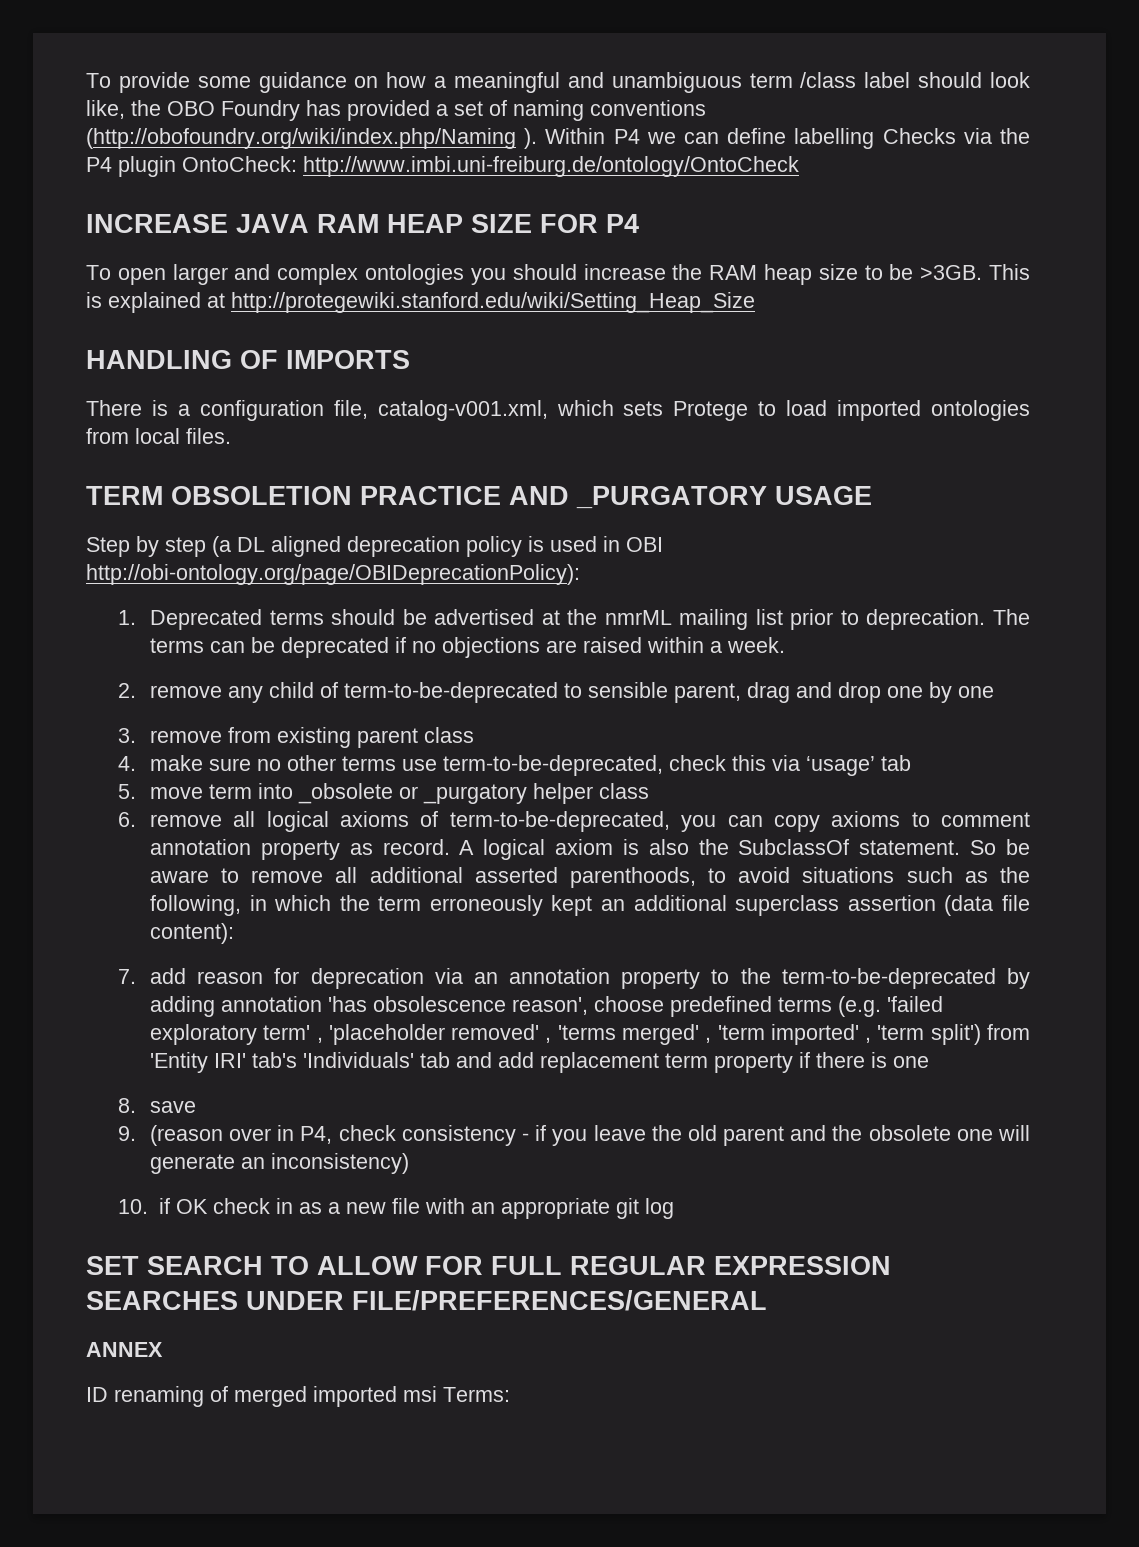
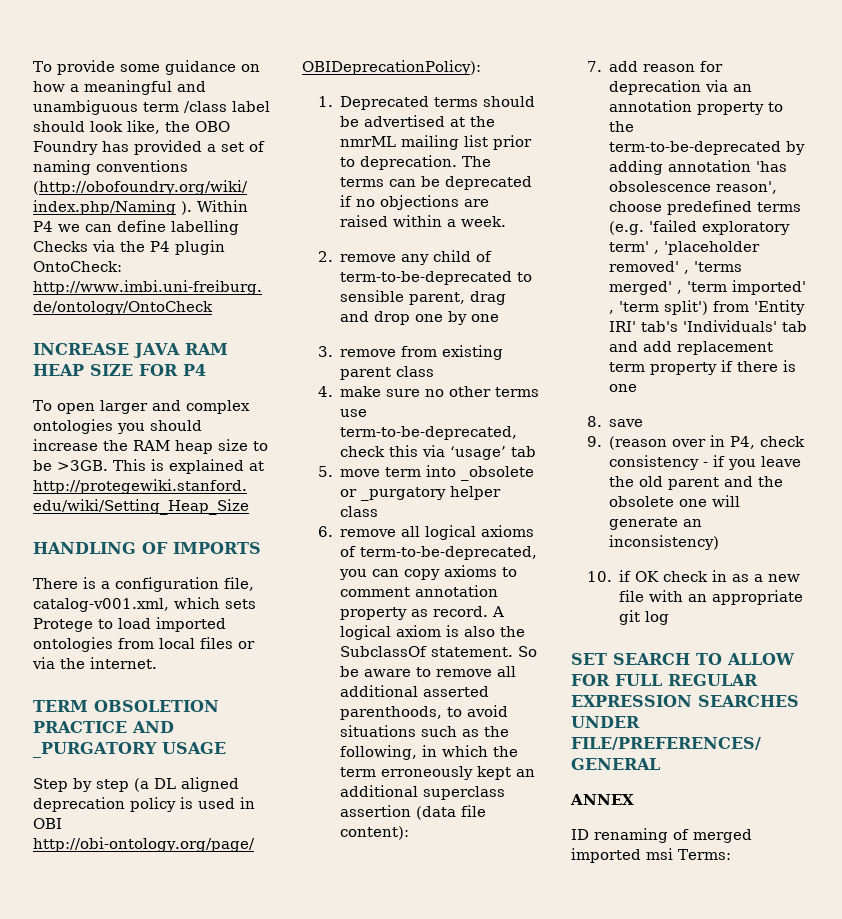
- There is a configuration file, catalog-v001.xml, which sets Protege to load imported ontologies from local files.
+ There is a configuration file, catalog-v001.xml, which sets Protege to load imported ontologies from local files or via the internet.

